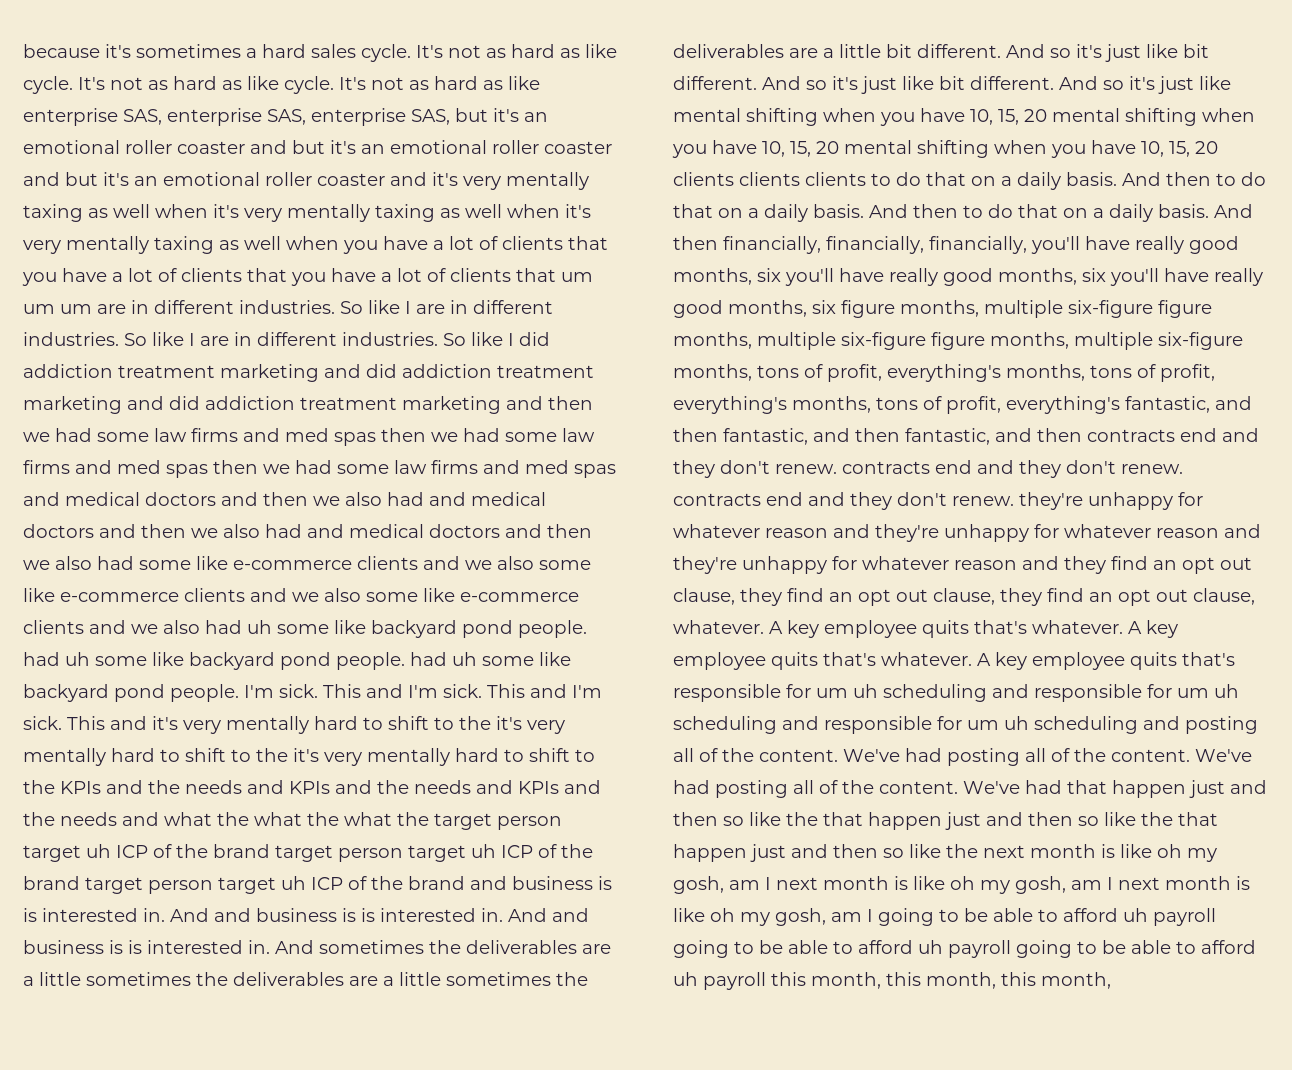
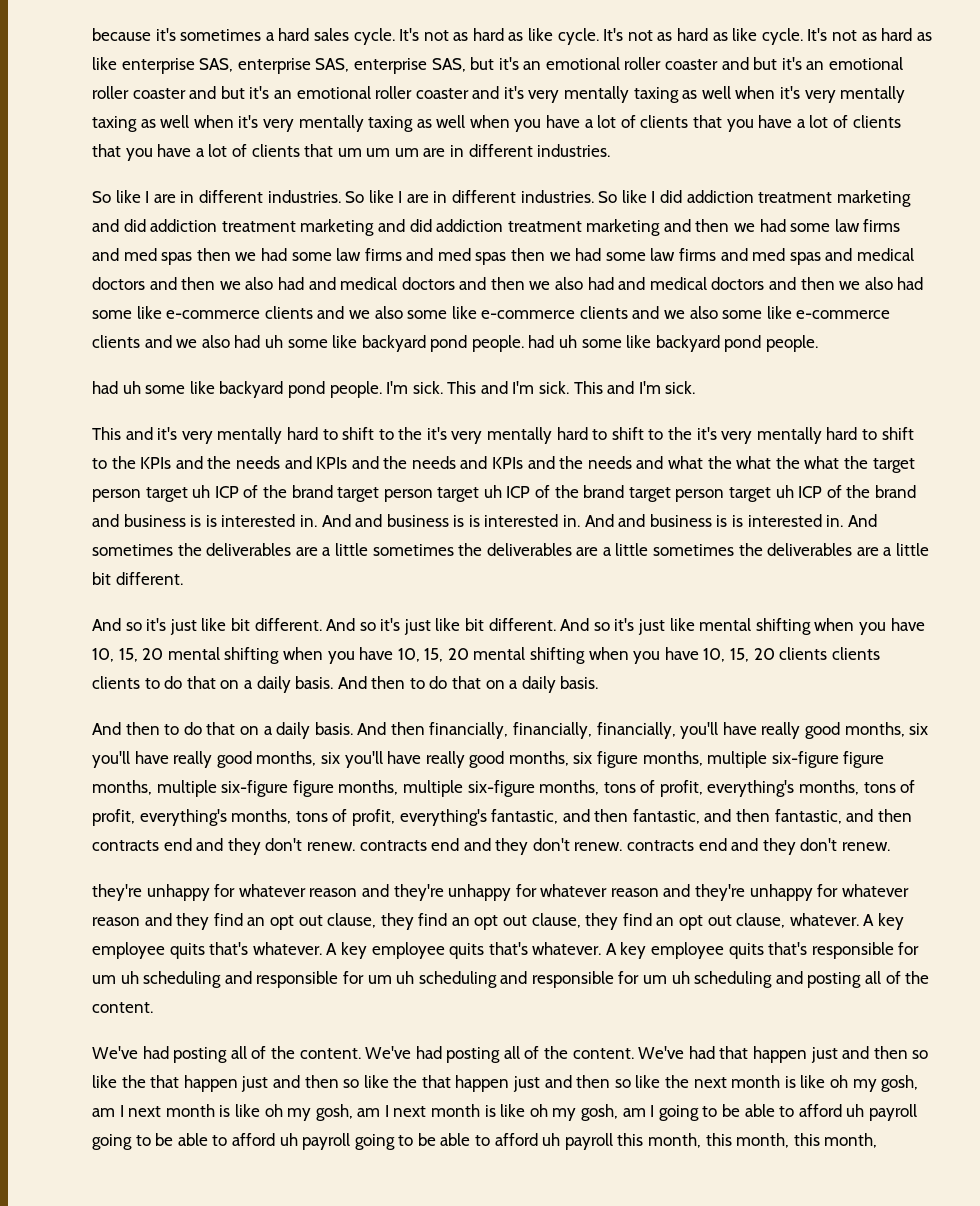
- It's not as hard as like enterprise SAS, enterprise SAS, enterprise SAS, but it's an emotional roller coaster and but it's an emotional roller coaster and but it's an emotional roller coaster and it's very mentally taxing as well when it's very mentally taxing as well when it's very mentally taxing as well when you have a lot of clients that you have a lot of clients that you have a lot of clients that um um um are in different industries. So like I are in different industries.
+ It's not as hard as like enterprise SAS, enterprise SAS, enterprise SAS, but it's an emotional roller coaster and but it's an emotional roller coaster and but it's an emotional roller coaster and it's very mentally taxing as well when it's very mentally taxing as well when it's very mentally taxing as well when you have a lot of clients that you have a lot of clients that you have a lot of clients that um um um are in different industries.
+ So like I are in different industries.
- So like I did addiction treatment marketing and did addiction treatment marketing and did addiction treatment marketing and then we had some law firms and med spas then we had some law firms and med spas then we had some law firms and med spas and medical doctors and then we also had and medical doctors and then we also had and medical doctors and then we also had some like e-commerce clients and we also some like e-commerce clients and we also some like e-commerce clients and we also had uh some like backyard pond people. had uh some like backyard pond people. had uh some like backyard pond people.
+ So like I did addiction treatment marketing and did addiction treatment marketing and did addiction treatment marketing and then we had some law firms and med spas then we had some law firms and med spas then we had some law firms and med spas and medical doctors and then we also had and medical doctors and then we also had and medical doctors and then we also had some like e-commerce clients and we also some like e-commerce clients and we also some like e-commerce clients and we also had uh some like backyard pond people. had uh some like backyard pond people.
+ had uh some like backyard pond people.
- This and I'm sick. This and I'm sick. This and it's very mentally hard to shift to the it's very mentally hard to shift to the it's very mentally hard to shift to the KPIs and the needs and KPIs and the needs and KPIs and the needs and what the what the what the target person target uh ICP of the brand target person target uh ICP of the brand target person target uh ICP of the brand and business is is interested in.
+ This and I'm sick. This and I'm sick.
+ This and it's very mentally hard to shift to the it's very mentally hard to shift to the it's very mentally hard to shift to the KPIs and the needs and KPIs and the needs and KPIs and the needs and what the what the what the target person target uh ICP of the brand target person target uh ICP of the brand target person target uh ICP of the brand and business is is interested in.
- And sometimes the deliverables are a little sometimes the deliverables are a little sometimes the deliverables are a little bit different. And so it's just like bit different.
+ And sometimes the deliverables are a little sometimes the deliverables are a little sometimes the deliverables are a little bit different.
+ And so it's just like bit different.
- And so it's just like mental shifting when you have 10, 15, 20 mental shifting when you have 10, 15, 20 mental shifting when you have 10, 15, 20 clients clients clients to do that on a daily basis. And then to do that on a daily basis. And then to do that on a daily basis.
+ And so it's just like mental shifting when you have 10, 15, 20 mental shifting when you have 10, 15, 20 mental shifting when you have 10, 15, 20 clients clients clients to do that on a daily basis. And then to do that on a daily basis.
+ And then to do that on a daily basis.
- And then financially, financially, financially, you'll have really good months, six you'll have really good months, six you'll have really good months, six figure months, multiple six-figure figure months, multiple six-figure figure months, multiple six-figure months, tons of profit, everything's months, tons of profit, everything's months, tons of profit, everything's fantastic, and then fantastic, and then fantastic, and then contracts end and they don't renew. contracts end and they don't renew. contracts end and they don't renew. they're unhappy for whatever reason and they're unhappy for whatever reason and they're unhappy for whatever reason and they find an opt out clause, they find an opt out clause, they find an opt out clause, whatever.
+ And then financially, financially, financially, you'll have really good months, six you'll have really good months, six you'll have really good months, six figure months, multiple six-figure figure months, multiple six-figure figure months, multiple six-figure months, tons of profit, everything's months, tons of profit, everything's months, tons of profit, everything's fantastic, and then fantastic, and then fantastic, and then contracts end and they don't renew. contracts end and they don't renew. contracts end and they don't renew.
+ they're unhappy for whatever reason and they're unhappy for whatever reason and they're unhappy for whatever reason and they find an opt out clause, they find an opt out clause, they find an opt out clause, whatever.
- A key employee quits that's responsible for um uh scheduling and responsible for um uh scheduling and responsible for um uh scheduling and posting all of the content. We've had posting all of the content.
+ A key employee quits that's responsible for um uh scheduling and responsible for um uh scheduling and responsible for um uh scheduling and posting all of the content.
+ We've had posting all of the content.

